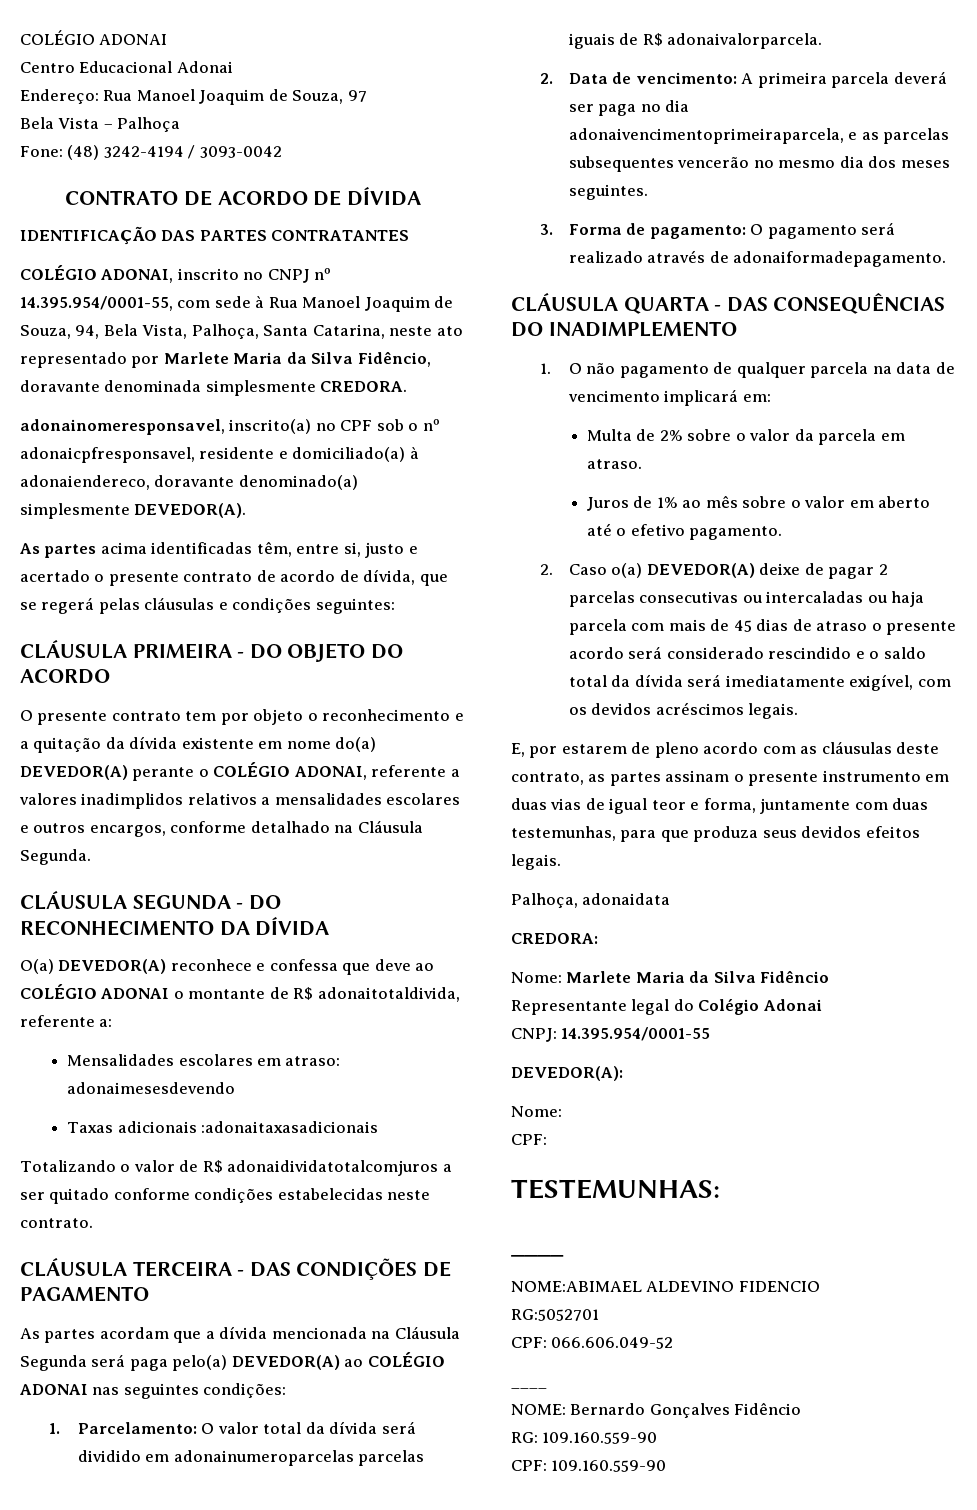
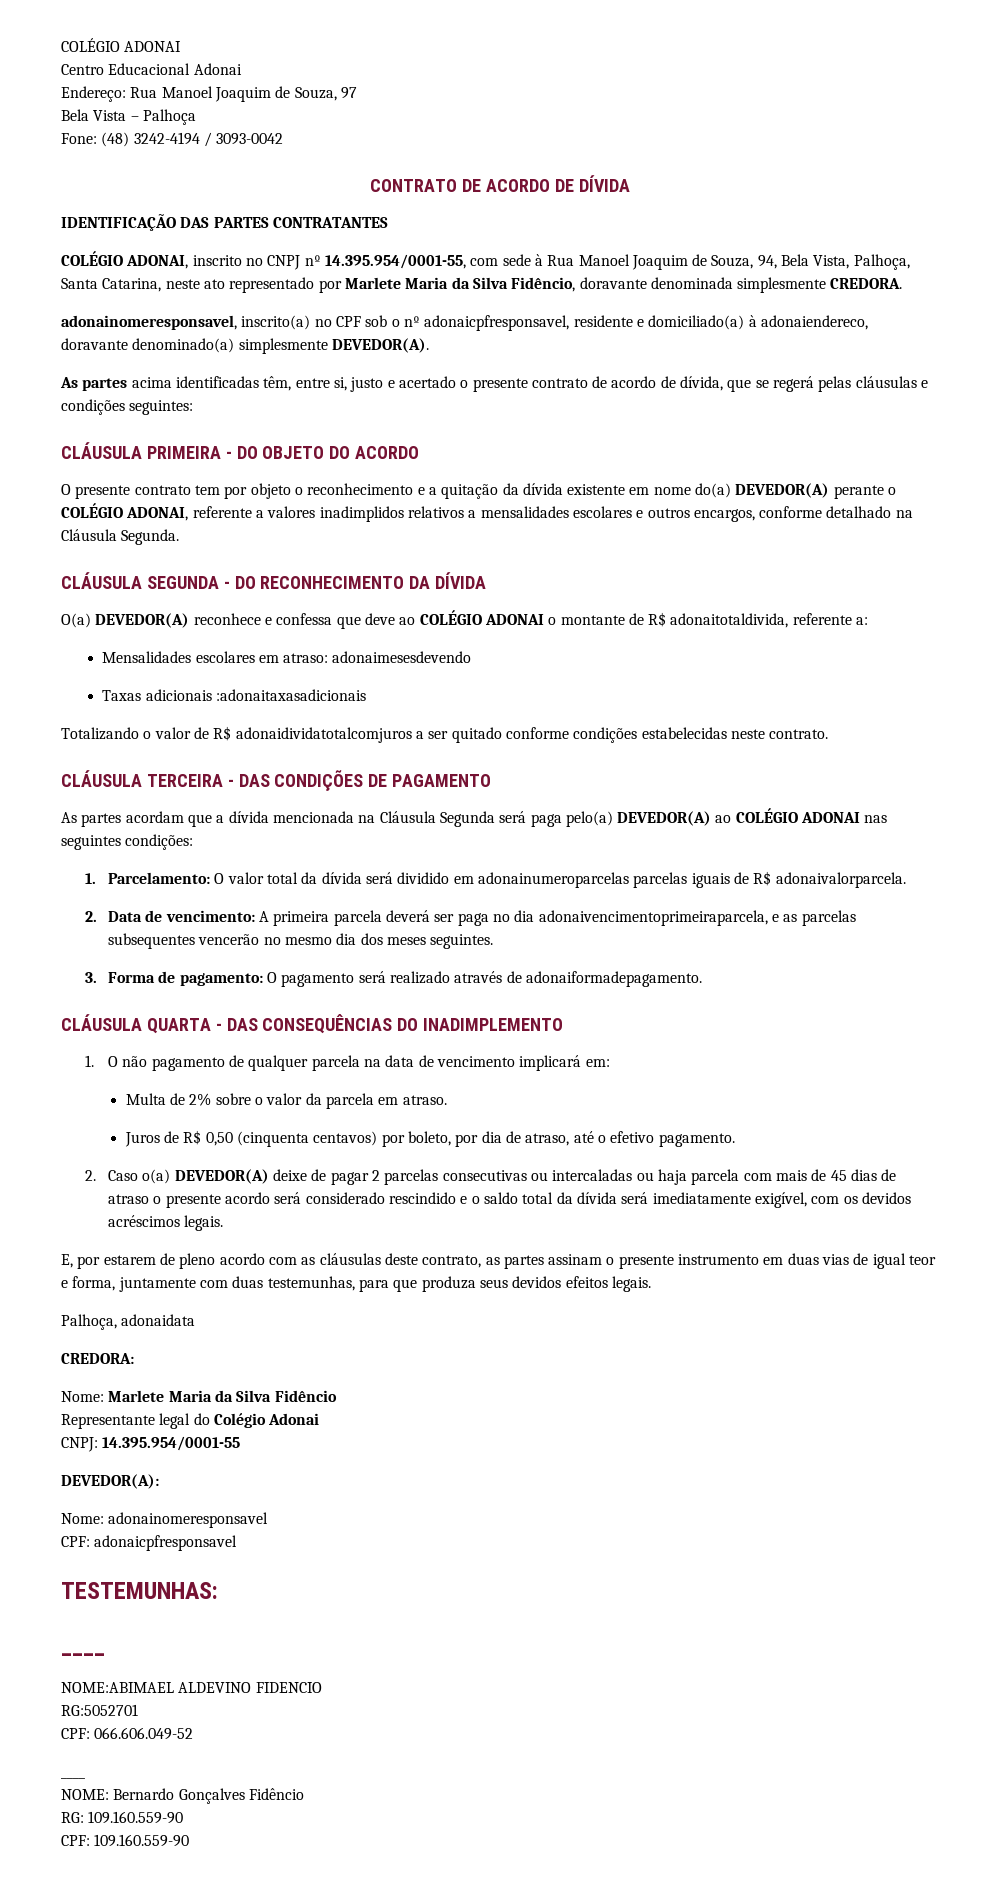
- Juros de 1% ao mês sobre o valor em aberto até o efetivo pagamento.
+ Juros de R$ 0,50 (cinquenta centavos) por boleto, por dia de atraso, até o efetivo pagamento.
  DEVEDOR(A):
- Nome:
- CPF:
+ Nome: adonainomeresponsavel
+ CPF: adonaicpfresponsavel

